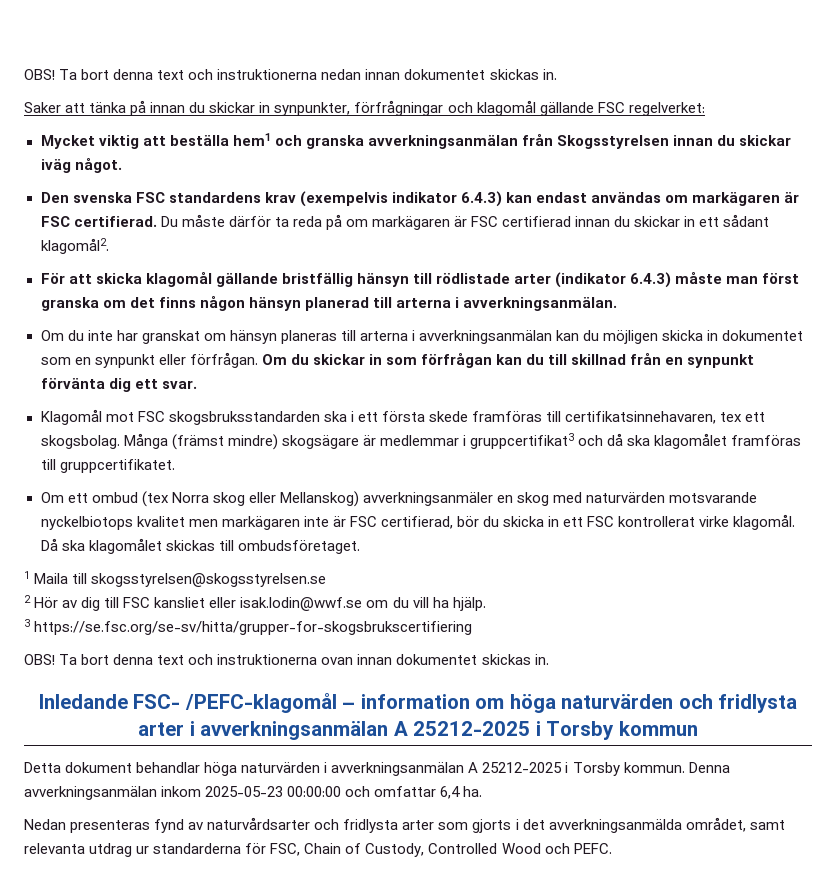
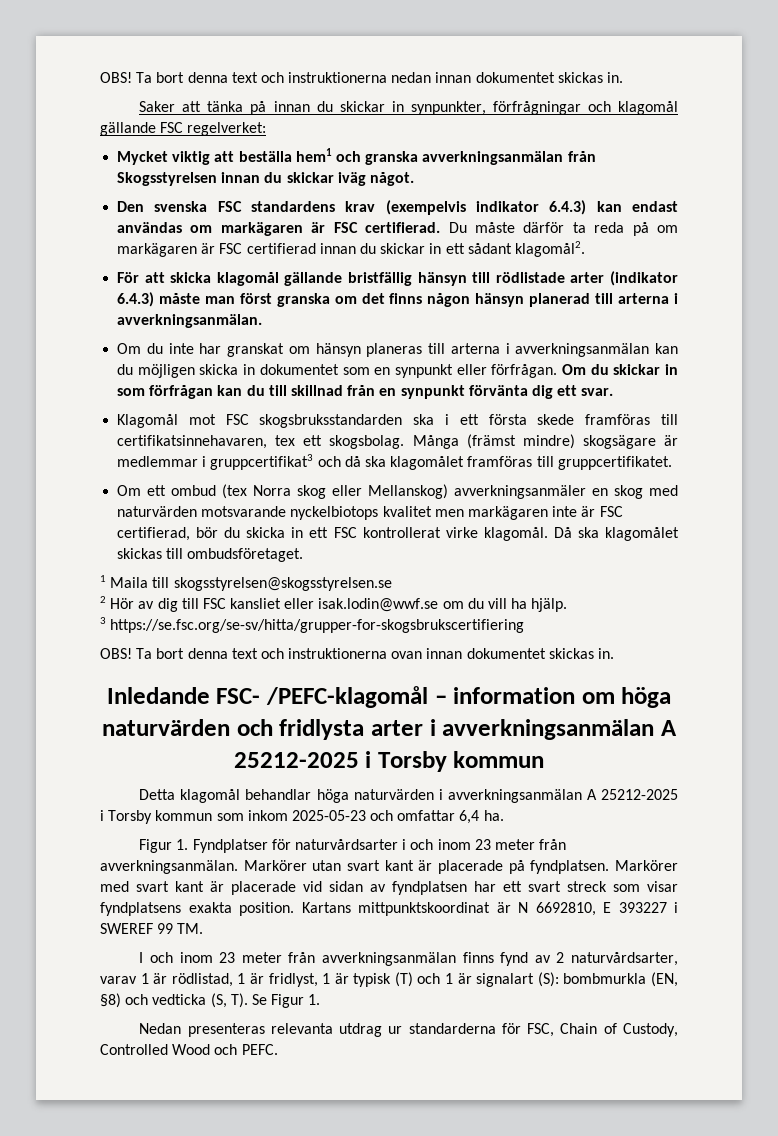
- Detta dokument behandlar höga naturvärden i avverkningsanmälan A 25212-2025 i Torsby kommun. Denna avverkningsanmälan inkom 2025-05-23 00:00:00 och omfattar 6,4 ha.
+ Detta klagomål behandlar höga naturvärden i avverkningsanmälan A 25212-2025 i Torsby kommun som inkom 2025-05-23 och omfattar 6,4 ha.
- Nedan presenteras fynd av naturvårdsarter och fridlysta arter som gjorts i det avverkningsanmälda området, samt relevanta utdrag ur standarderna för FSC, Chain of Custody, Controlled Wood och PEFC.
+ Figur 1. Fyndplatser för naturvårdsarter i och inom 23 meter från avverkningsanmälan. Markörer utan svart kant är placerade på fyndplatsen. Markörer med svart kant är placerade vid sidan av fyndplatsen har ett svart streck som visar fyndplatsens exakta position. Kartans mittpunktskoordinat är N 6692810, E 393227 i SWEREF 99 TM.
+ I och inom 23 meter från avverkningsanmälan finns fynd av 2 naturvårdsarter, varav 1 är rödlistad, 1 är fridlyst, 1 är typisk (T) och 1 är signalart (S): bombmurkla (EN, §8) och vedticka (S, T). Se Figur 1.
+ Nedan presenteras relevanta utdrag ur standarderna för FSC, Chain of Custody, Controlled Wood och PEFC.

